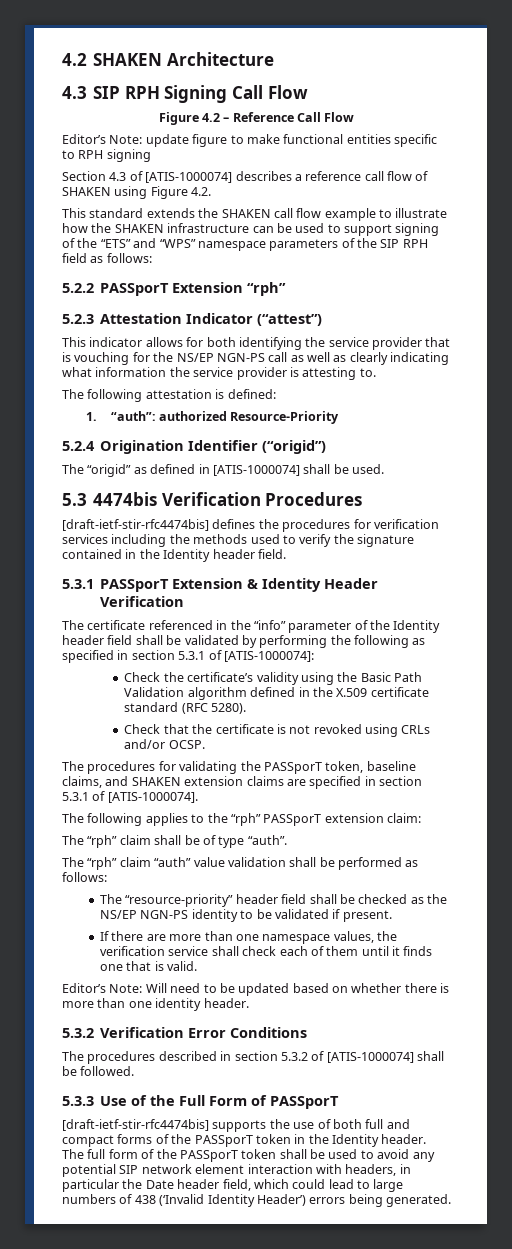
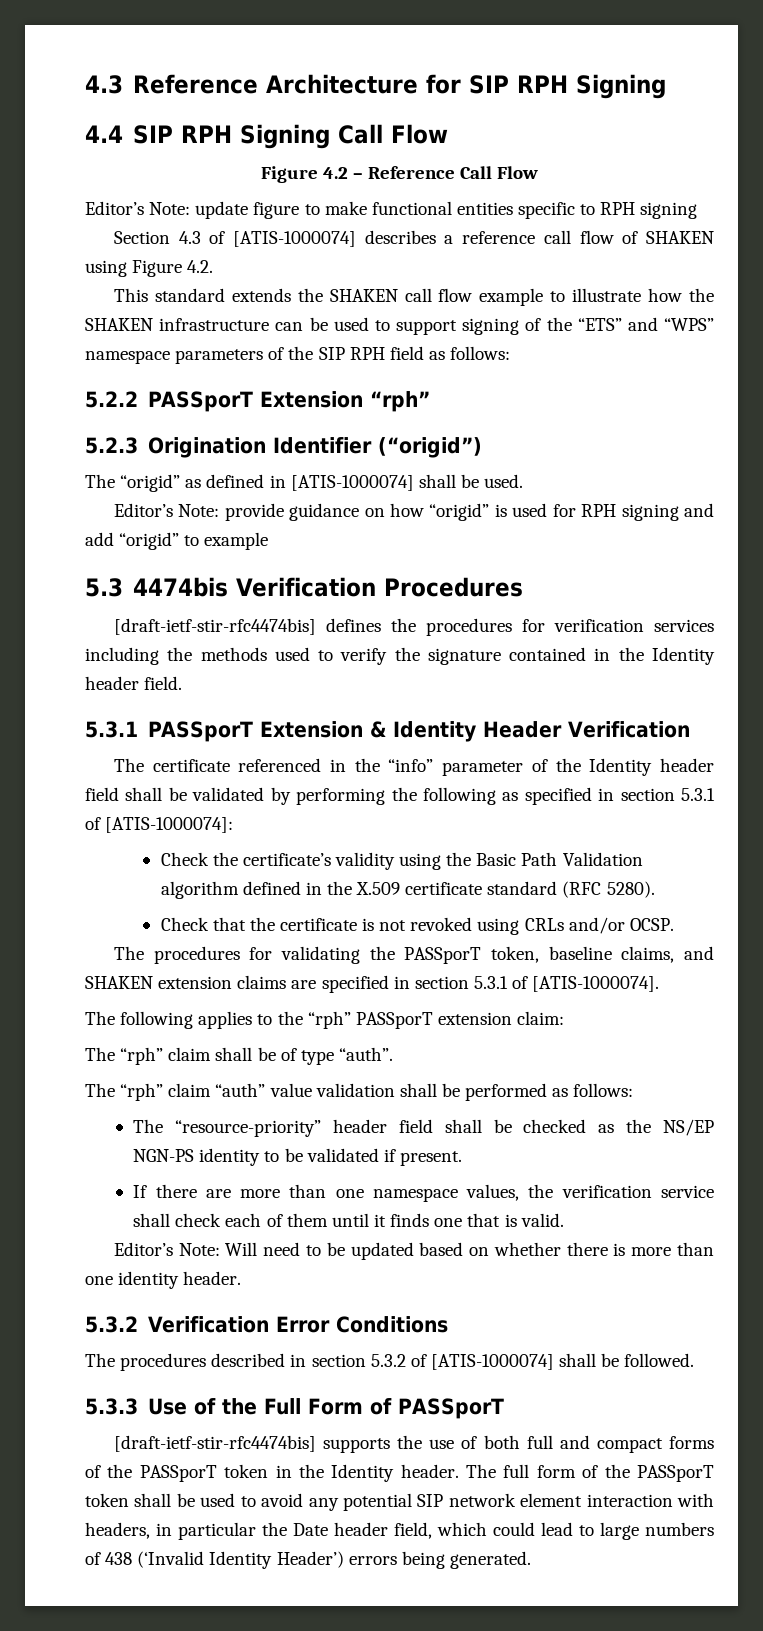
- 4.2 SHAKEN Architecture
- 4.3 SIP RPH Signing Call Flow
+ 4.3 Reference Architecture for SIP RPH Signing
+ 4.4 SIP RPH Signing Call Flow
- 5.2.3 Attestation Indicator (“attest”)
- This indicator allows for both identifying the service provider that is vouching for the NS/EP NGN-PS call as well as clearly indicating what information the service provider is attesting to.
- The following attestation is defined:
- 1. “auth”: authorized Resource-Priority
- 5.2.4 Origination Identifier (“origid”)
+ 5.2.3 Origination Identifier (“origid”)
+ Editor’s Note: provide guidance on how “origid” is used for RPH signing and add “origid” to example

